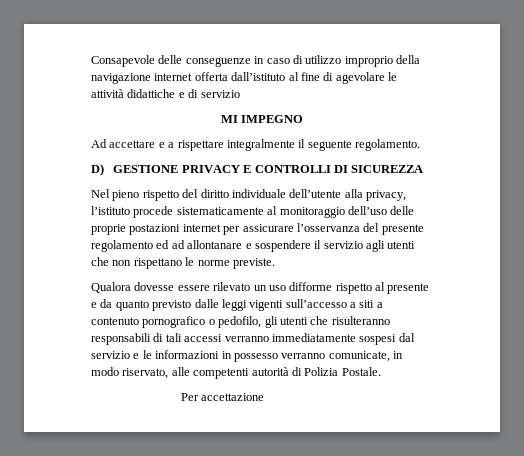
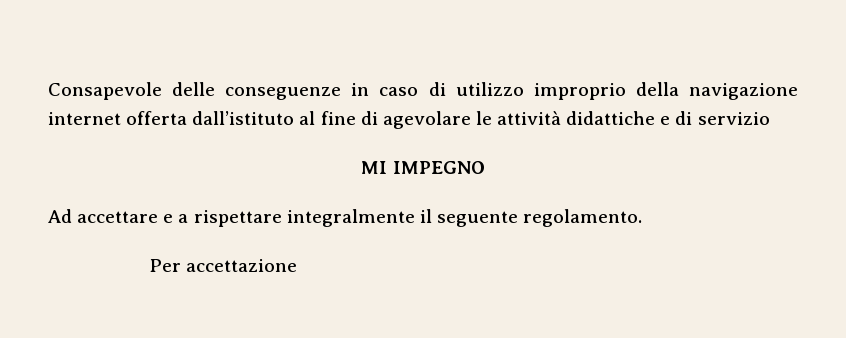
- D) GESTIONE PRIVACY E CONTROLLI DI SICUREZZA
- Nel pieno rispetto del diritto individuale dell’utente alla privacy, l’istituto procede sistematicamente al monitoraggio dell’uso delle proprie postazioni internet per assicurare l’osservanza del presente regolamento ed ad allontanare e sospendere il servizio agli utenti che non rispettano le norme previste.
- Qualora dovesse essere rilevato un uso difforme rispetto al presente e da quanto previsto dalle leggi vigenti sull’accesso a siti a contenuto pornografico o pedofilo, gli utenti che risulteranno responsabili di tali accessi verranno immediatamente sospesi dal servizio e le informazioni in possesso verranno comunicate, in modo riservato, alle competenti autorità di Polizia Postale.

